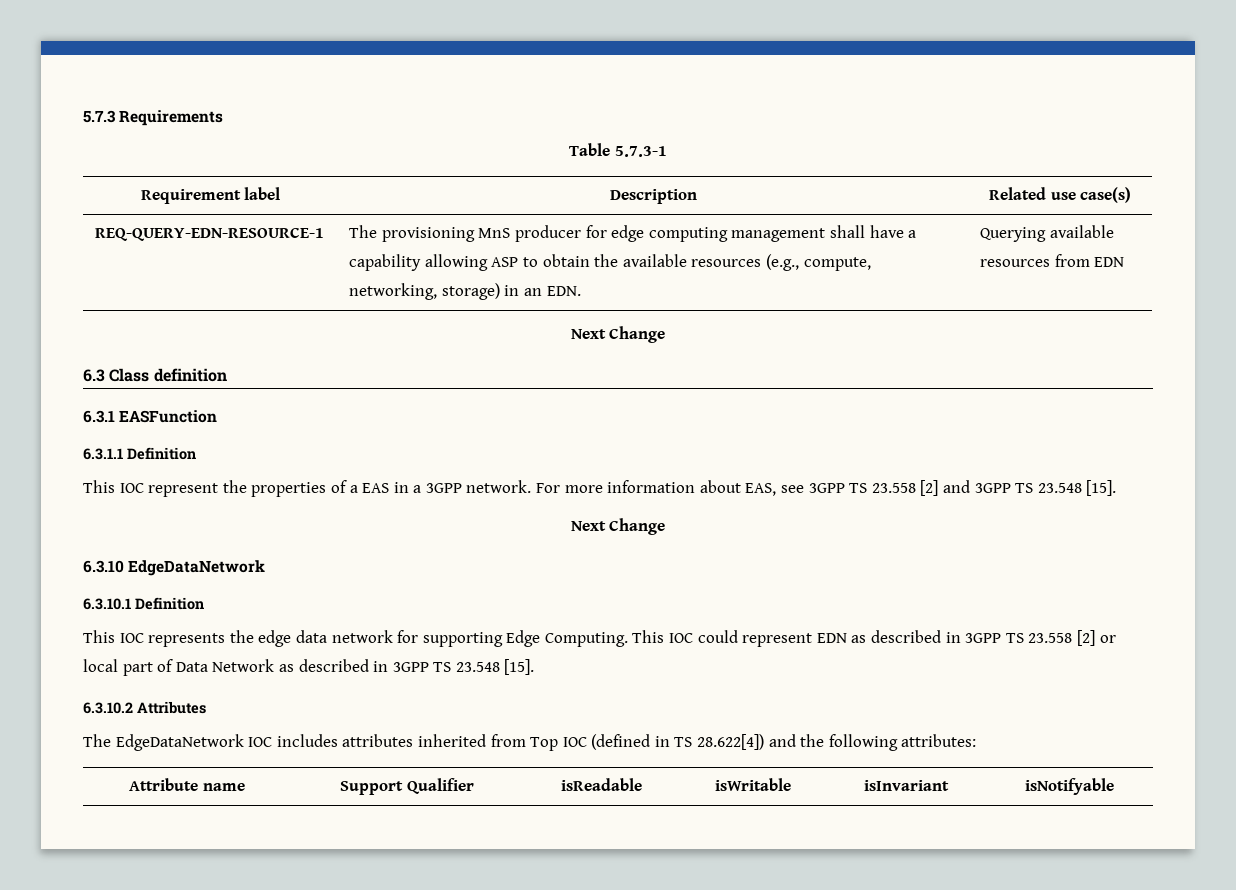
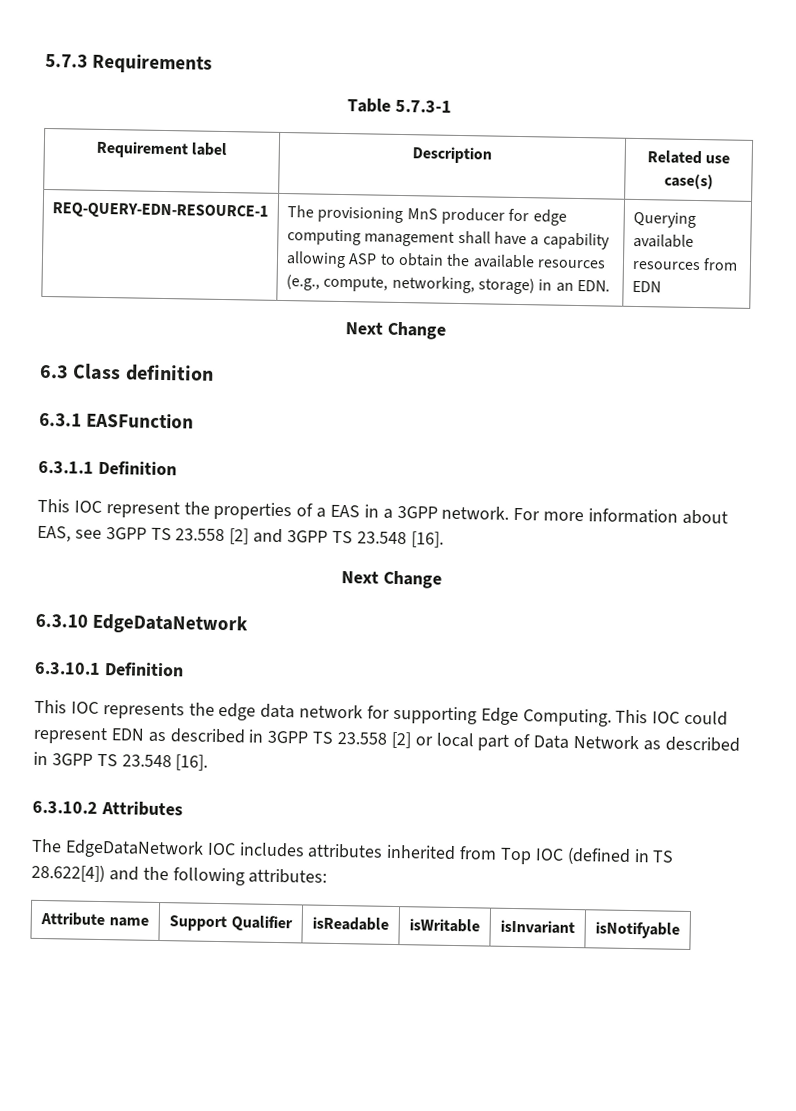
- For more information about EAS, see 3GPP TS 23.558 [2] and 3GPP TS 23.548 [15].
+ For more information about EAS, see 3GPP TS 23.558 [2] and 3GPP TS 23.548 [16].
- This IOC could represent EDN as described in 3GPP TS 23.558 [2] or local part of Data Network as described in 3GPP TS 23.548 [15].
+ This IOC could represent EDN as described in 3GPP TS 23.558 [2] or local part of Data Network as described in 3GPP TS 23.548 [16].

